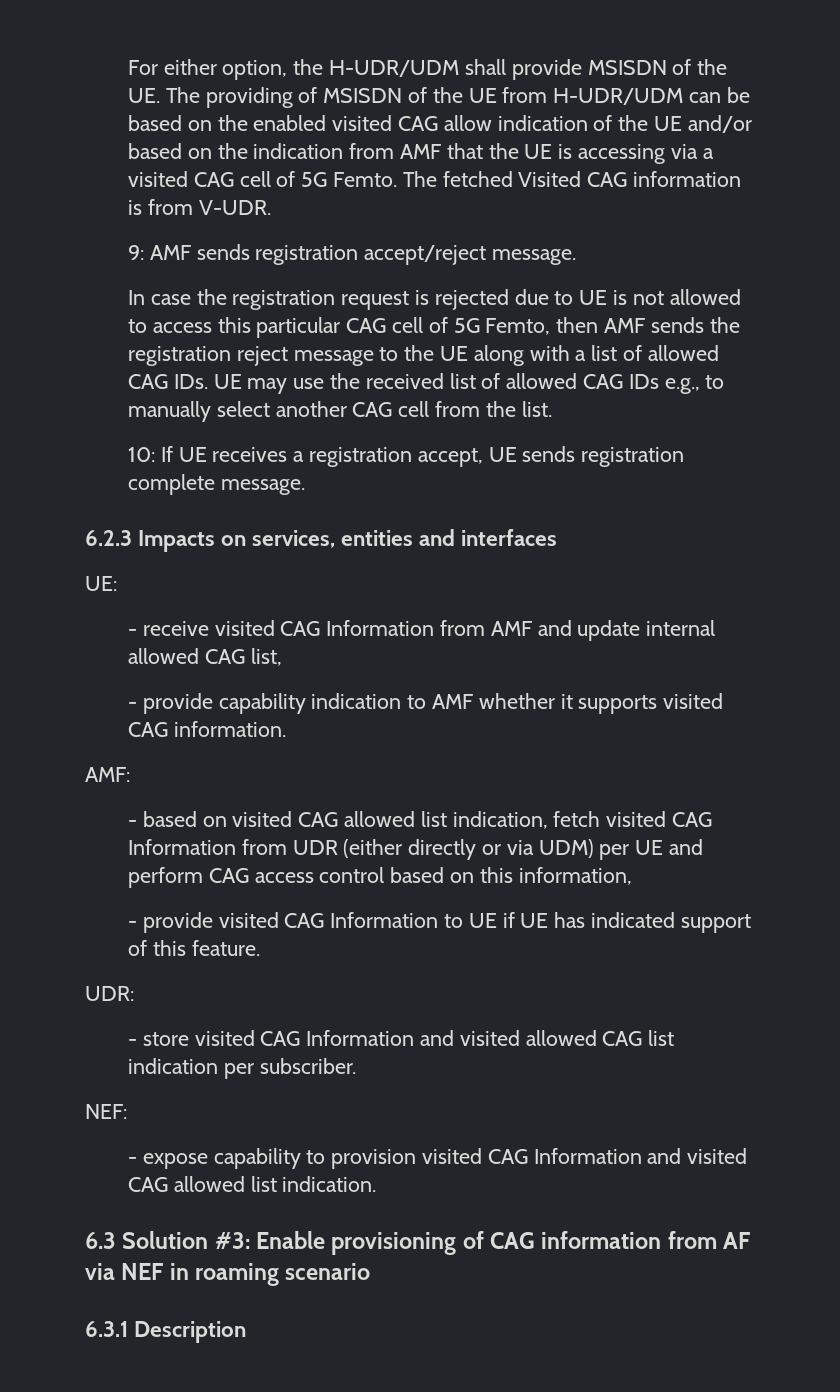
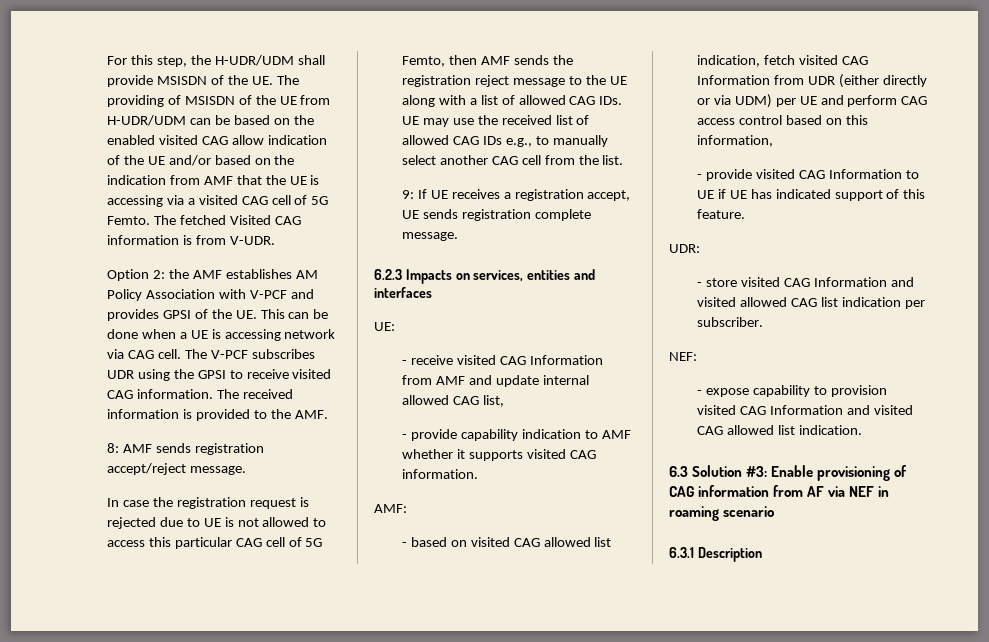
- For either option, the H-UDR/UDM shall provide MSISDN of the UE. The providing of MSISDN of the UE from H-UDR/UDM can be based on the enabled visited CAG allow indication of the UE and/or based on the indication from AMF that the UE is accessing via a visited CAG cell of 5G Femto.
+ For this step, the H-UDR/UDM shall provide MSISDN of the UE. The providing of MSISDN of the UE from H-UDR/UDM can be based on the enabled visited CAG allow indication of the UE and/or based on the indication from AMF that the UE is accessing via a visited CAG cell of 5G Femto.
- 9: AMF sends registration accept/reject message.
+ Option 2: the AMF establishes AM Policy Association with V-PCF and provides GPSI of the UE. This can be done when a UE is accessing network via CAG cell. The V-PCF subscribes UDR using the GPSI to receive visited CAG information. The received information is provided to the AMF.
+ 8: AMF sends registration accept/reject message.
- 10: If UE receives a registration accept, UE sends registration complete message.
+ 9: If UE receives a registration accept, UE sends registration complete message.

